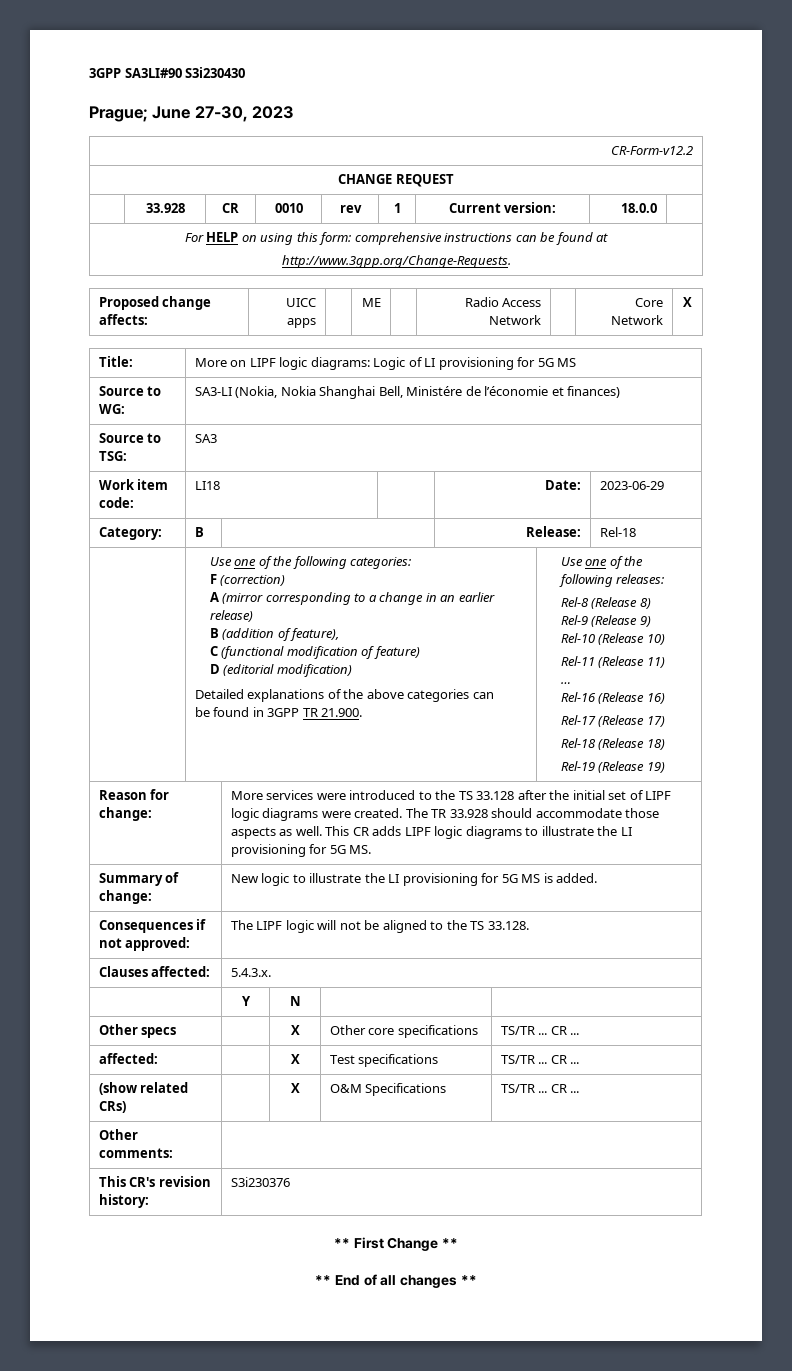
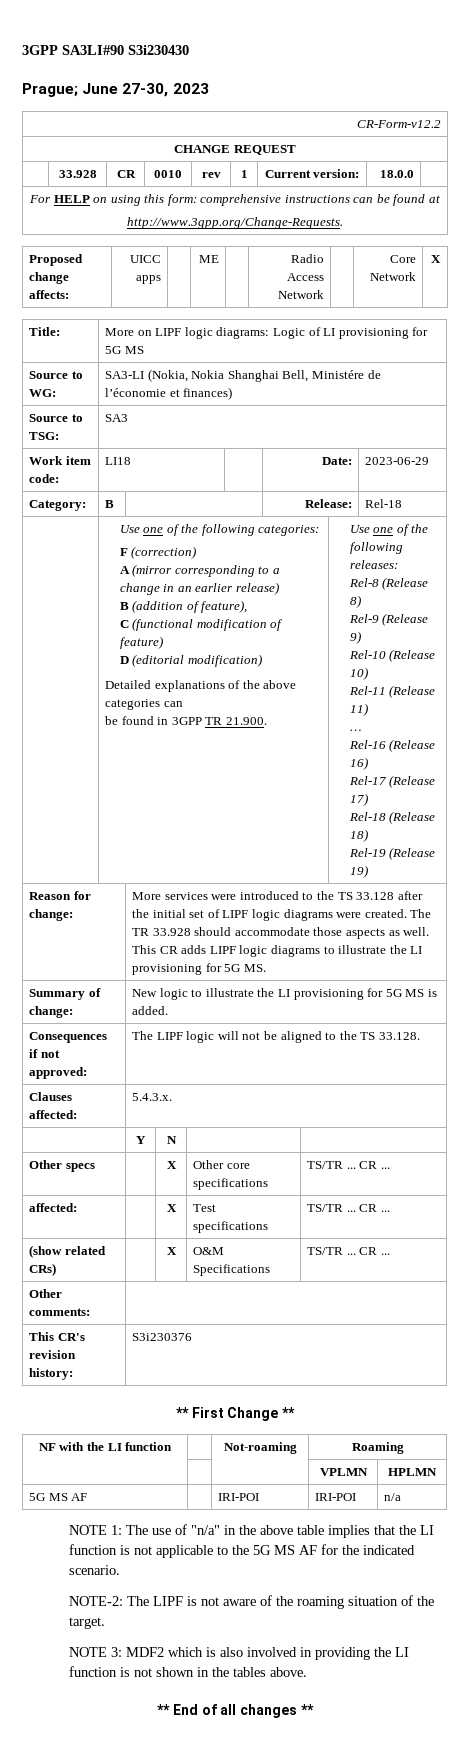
+ NF with the LI function | | Not-roaming | Roaming
+ | | | VPLMN | HPLMN
+ 5G MS AF | | IRI-POI | IRI-POI | n/a
+ NOTE 1: The use of "n/a" in the above table implies that the LI function is not applicable to the 5G MS AF for the indicated scenario.
+ NOTE-2: The LIPF is not aware of the roaming situation of the target.
+ NOTE 3: MDF2 which is also involved in providing the LI function is not shown in the tables above.

